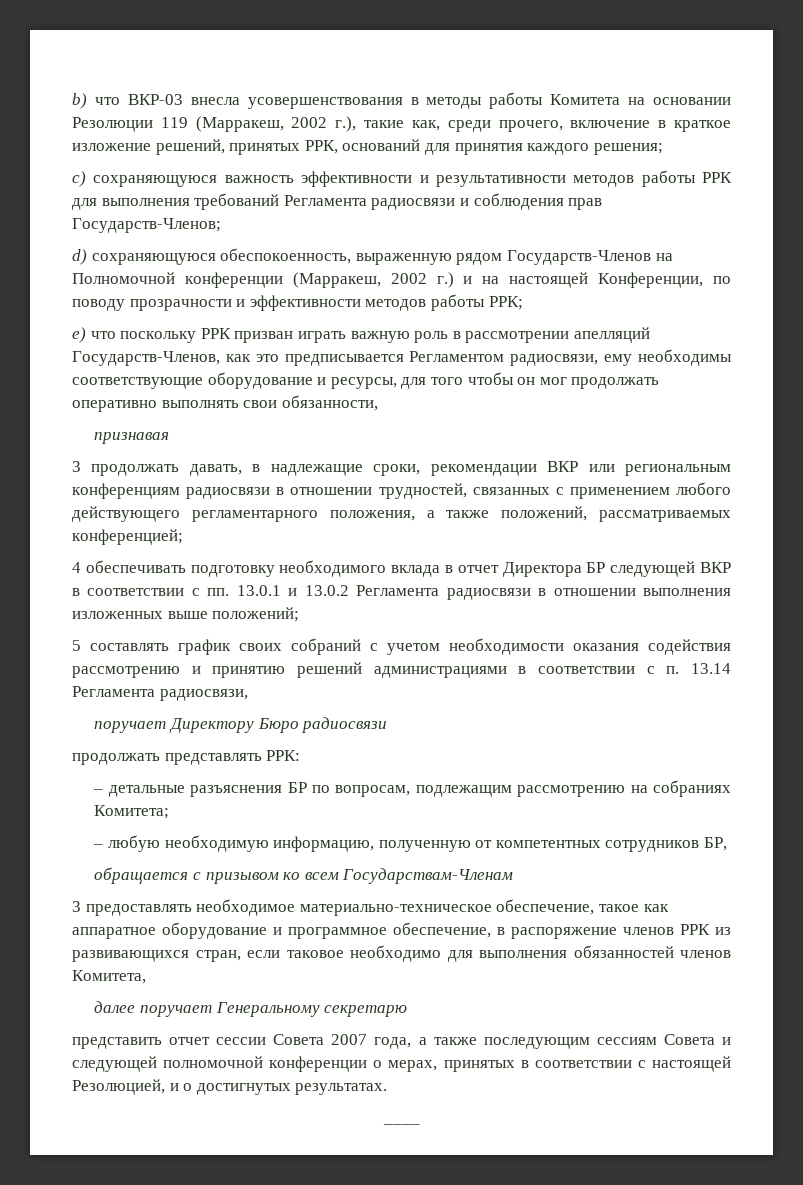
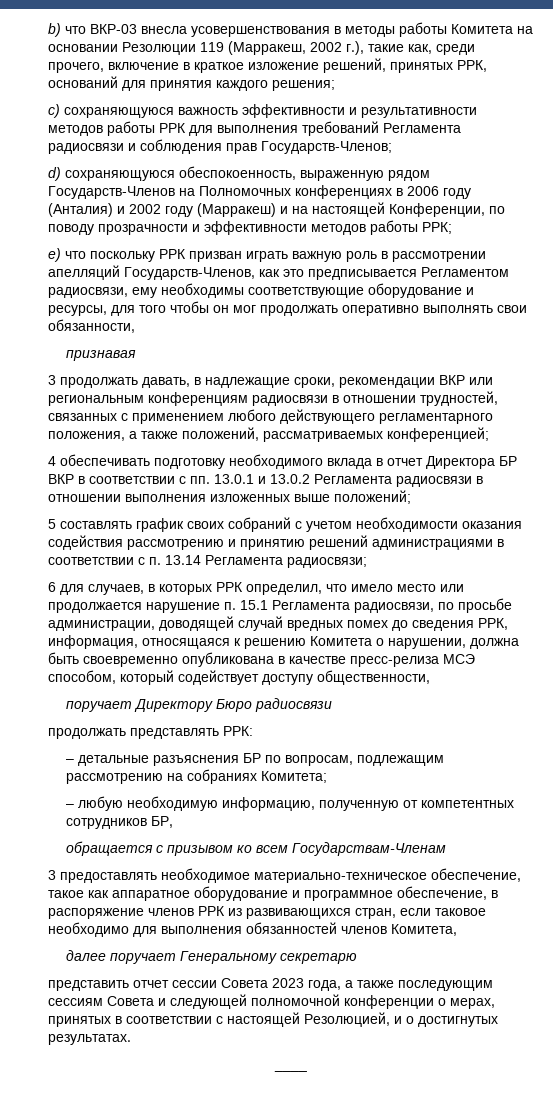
- d) сохраняющуюся обеспокоенность, выраженную рядом Государств-Членов на Полномочной конференции (Марракеш, 2002 г.) и на настоящей Конференции, по поводу прозрачности и эффективности методов работы РРК;
+ d) сохраняющуюся обеспокоенность, выраженную рядом Государств-Членов на Полномочных конференциях в 2006 году (Анталия) и 2002 году (Марракеш) и на настоящей Конференции, по поводу прозрачности и эффективности методов работы РРК;
- 4 обеспечивать подготовку необходимого вклада в отчет Директора БР следующей ВКР в соответствии с пп. 13.0.1 и 13.0.2 Регламента радиосвязи в отношении выполнения изложенных выше положений;
+ 4 обеспечивать подготовку необходимого вклада в отчет Директора БР ВКР в соответствии с пп. 13.0.1 и 13.0.2 Регламента радиосвязи в отношении выполнения изложенных выше положений;
- 5 составлять график своих собраний с учетом необходимости оказания содействия рассмотрению и принятию решений администрациями в соответствии с п. 13.14 Регламента радиосвязи,
+ 5 составлять график своих собраний с учетом необходимости оказания содействия рассмотрению и принятию решений администрациями в соответствии с п. 13.14 Регламента радиосвязи;
+ 6 для случаев, в которых РРК определил, что имело место или продолжается нарушение п. 15.1 Регламента радиосвязи, по просьбе администрации, доводящей случай вредных помех до сведения РРК, информация, относящаяся к решению Комитета о нарушении, должна быть своевременно опубликована в качестве пресс-релиза МСЭ способом, который содействует доступу общественности,
- представить отчет сессии Совета 2007 года, а также последующим сессиям Совета и следующей полномочной конференции о мерах, принятых в соответствии с настоящей Резолюцией, и о достигнутых результатах.
+ представить отчет сессии Совета 2023 года, а также последующим сессиям Совета и следующей полномочной конференции о мерах, принятых в соответствии с настоящей Резолюцией, и о достигнутых результатах.

